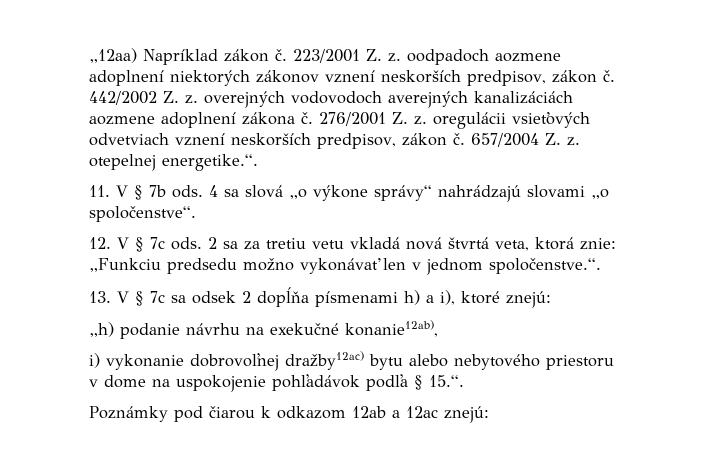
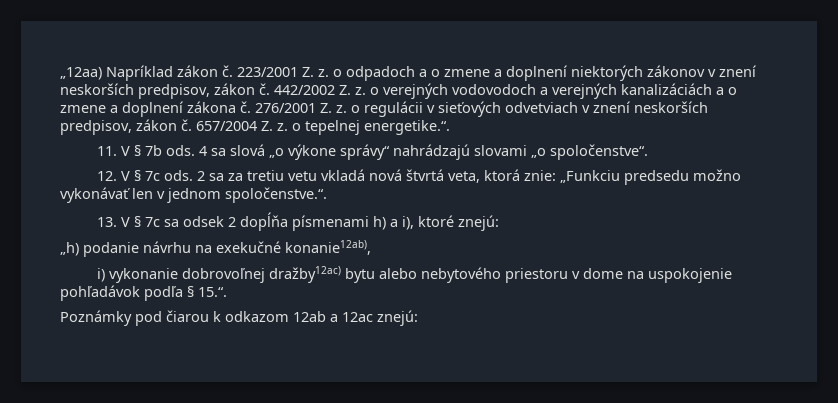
- 223/2001 Z. z. oodpadoch aozmene adoplnení niektorých zákonov vznení neskorších predpisov, zákon č.
+ 223/2001 Z. z. o odpadoch a o zmene a doplnení niektorých zákonov v znení neskorších predpisov, zákon č.
- 442/2002 Z. z. overejných vodovodoch averejných kanalizáciách aozmene adoplnení zákona č.
+ 442/2002 Z. z. o verejných vodovodoch a verejných kanalizáciách a o zmene a doplnení zákona č.
- 276/2001 Z. z. oregulácii vsieťových odvetviach vznení neskorších predpisov, zákon č.
+ 276/2001 Z. z. o regulácii v sieťových odvetviach v znení neskorších predpisov, zákon č.
- 657/2004 Z. z. otepelnej energetike.“.
+ 657/2004 Z. z. o tepelnej energetike.“.

